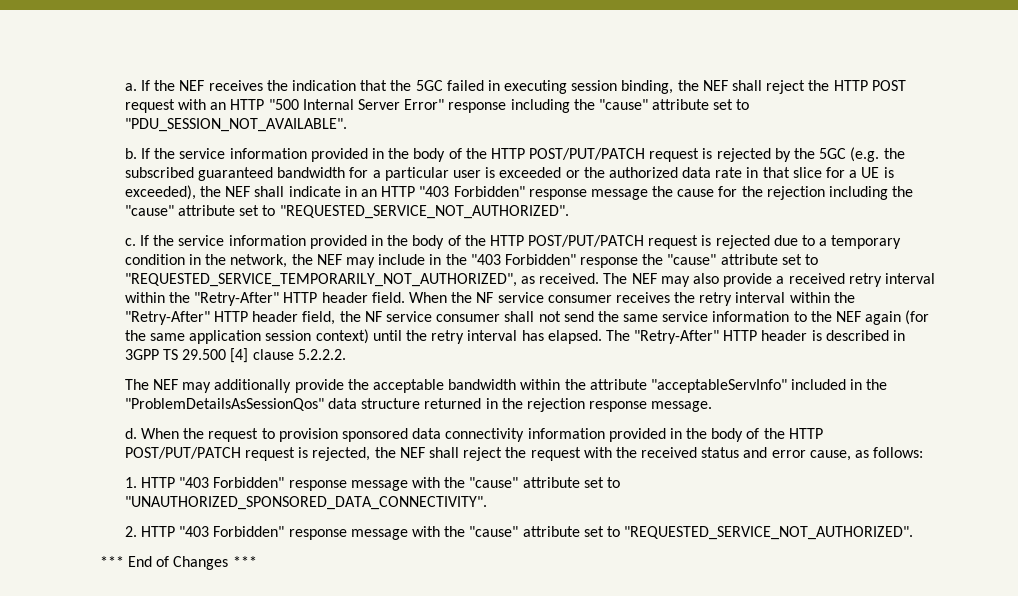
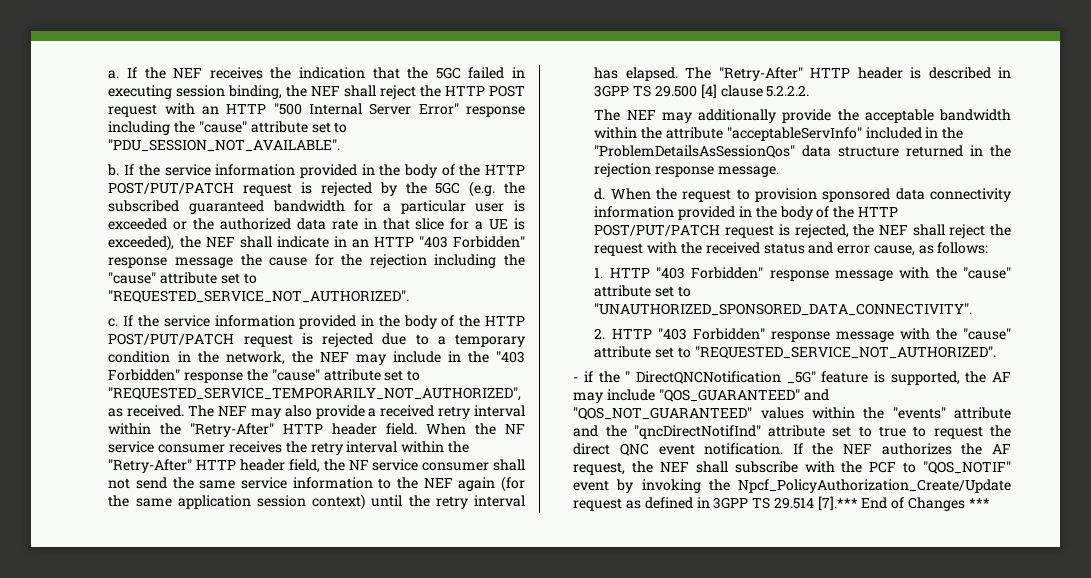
- *** End of Changes ***
+ - if the " DirectQNCNotification _5G" feature is supported, the AF may include "QOS_GUARANTEED" and "QOS_NOT_GUARANTEED" values within the "events" attribute and the "qncDirectNotifInd" attribute set to true to request the direct QNC event notification. If the NEF authorizes the AF request, the NEF shall subscribe with the PCF to "QOS_NOTIF" event by invoking the Npcf_PolicyAuthorization_Create/Update request as defined in 3GPP TS 29.514 [7].*** End of Changes ***

